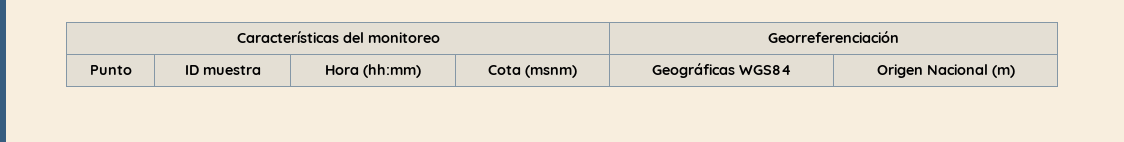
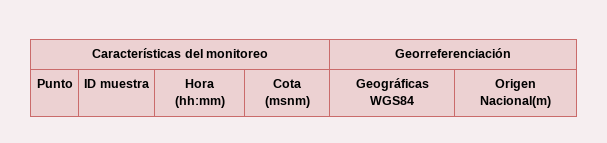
- Punto | ID muestra | Hora (hh:mm) | Cota (msnm) | Geográficas WGS84 | Origen Nacional (m)
+ Punto | ID muestra | Hora (hh:mm) | Cota (msnm) | Geográficas WGS84 | Origen Nacional(m)

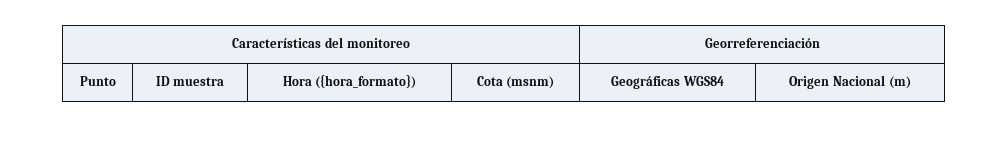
- Punto | ID muestra | Hora (hh:mm) | Cota (msnm) | Geográficas WGS84 | Origen Nacional(m)
+ Punto | ID muestra | Hora ({hora_formato}) | Cota (msnm) | Geográficas WGS84 | Origen Nacional (m)

